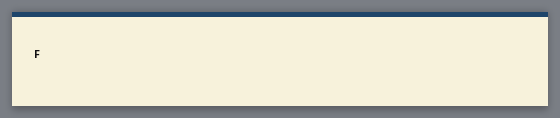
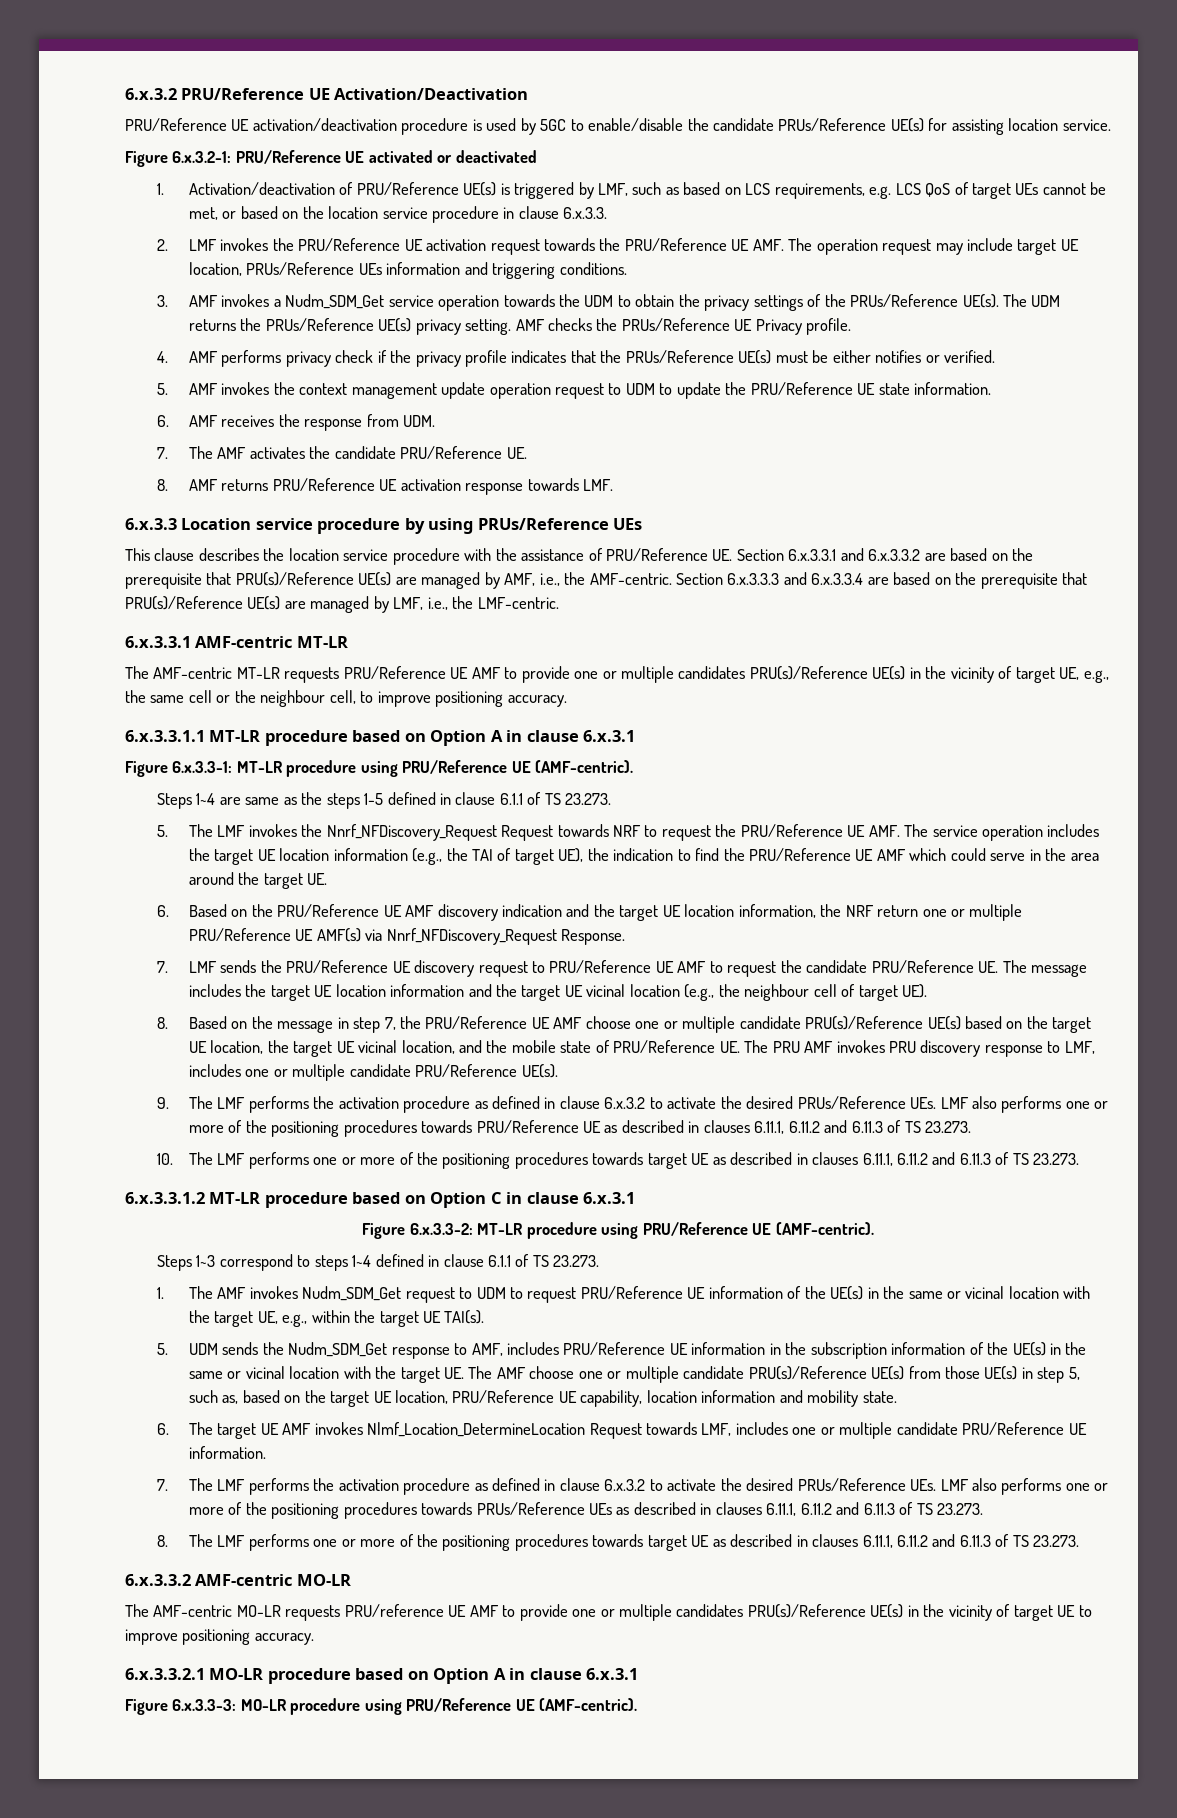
- F
+ 6.x.3.2 PRU/Reference UE Activation/Deactivation
+ PRU/Reference UE activation/deactivation procedure is used by 5GC to enable/disable the candidate PRUs/Reference UE(s) for assisting location service.
+ Figure 6.x.3.2-1: PRU/Reference UE activated or deactivated
+ 1. Activation/deactivation of PRU/Reference UE(s) is triggered by LMF, such as based on LCS requirements, e.g. LCS QoS of target UEs cannot be met, or based on the location service procedure in clause 6.x.3.3.
+ 2. LMF invokes the PRU/Reference UE activation request towards the PRU/Reference UE AMF. The operation request may include target UE location, PRUs/Reference UEs information and triggering conditions.
+ 3. AMF invokes a Nudm_SDM_Get service operation towards the UDM to obtain the privacy settings of the PRUs/Reference UE(s). The UDM returns the PRUs/Reference UE(s) privacy setting. AMF checks the PRUs/Reference UE Privacy profile.
+ 4. AMF performs privacy check if the privacy profile indicates that the PRUs/Reference UE(s) must be either notifies or verified.
+ 5. AMF invokes the context management update operation request to UDM to update the PRU/Reference UE state information.
+ 6. AMF receives the response from UDM.
+ 7. The AMF activates the candidate PRU/Reference UE.
+ 8. AMF returns PRU/Reference UE activation response towards LMF.
+ 6.x.3.3 Location service procedure by using PRUs/Reference UEs
+ This clause describes the location service procedure with the assistance of PRU/Reference UE. Section 6.x.3.3.1 and 6.x.3.3.2 are based on the prerequisite that PRU(s)/Reference UE(s) are managed by AMF, i.e., the AMF-centric. Section 6.x.3.3.3 and 6.x.3.3.4 are based on the prerequisite that PRU(s)/Reference UE(s) are managed by LMF, i.e., the LMF-centric.
+ 6.x.3.3.1 AMF-centric MT-LR
+ The AMF-centric MT-LR requests PRU/Reference UE AMF to provide one or multiple candidates PRU(s)/Reference UE(s) in the vicinity of target UE, e.g., the same cell or the neighbour cell, to improve positioning accuracy.
+ 6.x.3.3.1.1 MT-LR procedure based on Option A in clause 6.x.3.1
+ Figure 6.x.3.3-1: MT-LR procedure using PRU/Reference UE (AMF-centric).
+ Steps 1~4 are same as the steps 1-5 defined in clause 6.1.1 of TS 23.273.
+ 5. The LMF invokes the Nnrf_NFDiscovery_Request Request towards NRF to request the PRU/Reference UE AMF. The service operation includes the target UE location information (e.g., the TAI of target UE), the indication to find the PRU/Reference UE AMF which could serve in the area around the target UE.
+ 6. Based on the PRU/Reference UE AMF discovery indication and the target UE location information, the NRF return one or multiple PRU/Reference UE AMF(s) via Nnrf_NFDiscovery_Request Response.
+ 7. LMF sends the PRU/Reference UE discovery request to PRU/Reference UE AMF to request the candidate PRU/Reference UE. The message includes the target UE location information and the target UE vicinal location (e.g., the neighbour cell of target UE).
+ 8. Based on the message in step 7, the PRU/Reference UE AMF choose one or multiple candidate PRU(s)/Reference UE(s) based on the target UE location, the target UE vicinal location, and the mobile state of PRU/Reference UE. The PRU AMF invokes PRU discovery response to LMF, includes one or multiple candidate PRU/Reference UE(s).
+ 9. The LMF performs the activation procedure as defined in clause 6.x.3.2 to activate the desired PRUs/Reference UEs. LMF also performs one or more of the positioning procedures towards PRU/Reference UE as described in clauses 6.11.1, 6.11.2 and 6.11.3 of TS 23.273.
+ 10. The LMF performs one or more of the positioning procedures towards target UE as described in clauses 6.11.1, 6.11.2 and 6.11.3 of TS 23.273.
+ 6.x.3.3.1.2 MT-LR procedure based on Option C in clause 6.x.3.1
+ Figure 6.x.3.3-2: MT-LR procedure using PRU/Reference UE (AMF-centric).
+ Steps 1~3 correspond to steps 1~4 defined in clause 6.1.1 of TS 23.273.
+ 1. The AMF invokes Nudm_SDM_Get request to UDM to request PRU/Reference UE information of the UE(s) in the same or vicinal location with the target UE, e.g., within the target UE TAI(s).
+ 5. UDM sends the Nudm_SDM_Get response to AMF, includes PRU/Reference UE information in the subscription information of the UE(s) in the same or vicinal location with the target UE. The AMF choose one or multiple candidate PRU(s)/Reference UE(s) from those UE(s) in step 5, such as, based on the target UE location, PRU/Reference UE capability, location information and mobility state.
+ 6. The target UE AMF invokes Nlmf_Location_DetermineLocation Request towards LMF, includes one or multiple candidate PRU/Reference UE information.
+ 7. The LMF performs the activation procedure as defined in clause 6.x.3.2 to activate the desired PRUs/Reference UEs. LMF also performs one or more of the positioning procedures towards PRUs/Reference UEs as described in clauses 6.11.1, 6.11.2 and 6.11.3 of TS 23.273.
+ 8. The LMF performs one or more of the positioning procedures towards target UE as described in clauses 6.11.1, 6.11.2 and 6.11.3 of TS 23.273.
+ 6.x.3.3.2 AMF-centric MO-LR
+ The AMF-centric MO-LR requests PRU/reference UE AMF to provide one or multiple candidates PRU(s)/Reference UE(s) in the vicinity of target UE to improve positioning accuracy.
+ 6.x.3.3.2.1 MO-LR procedure based on Option A in clause 6.x.3.1
+ Figure 6.x.3.3-3: MO-LR procedure using PRU/Reference UE (AMF-centric).

